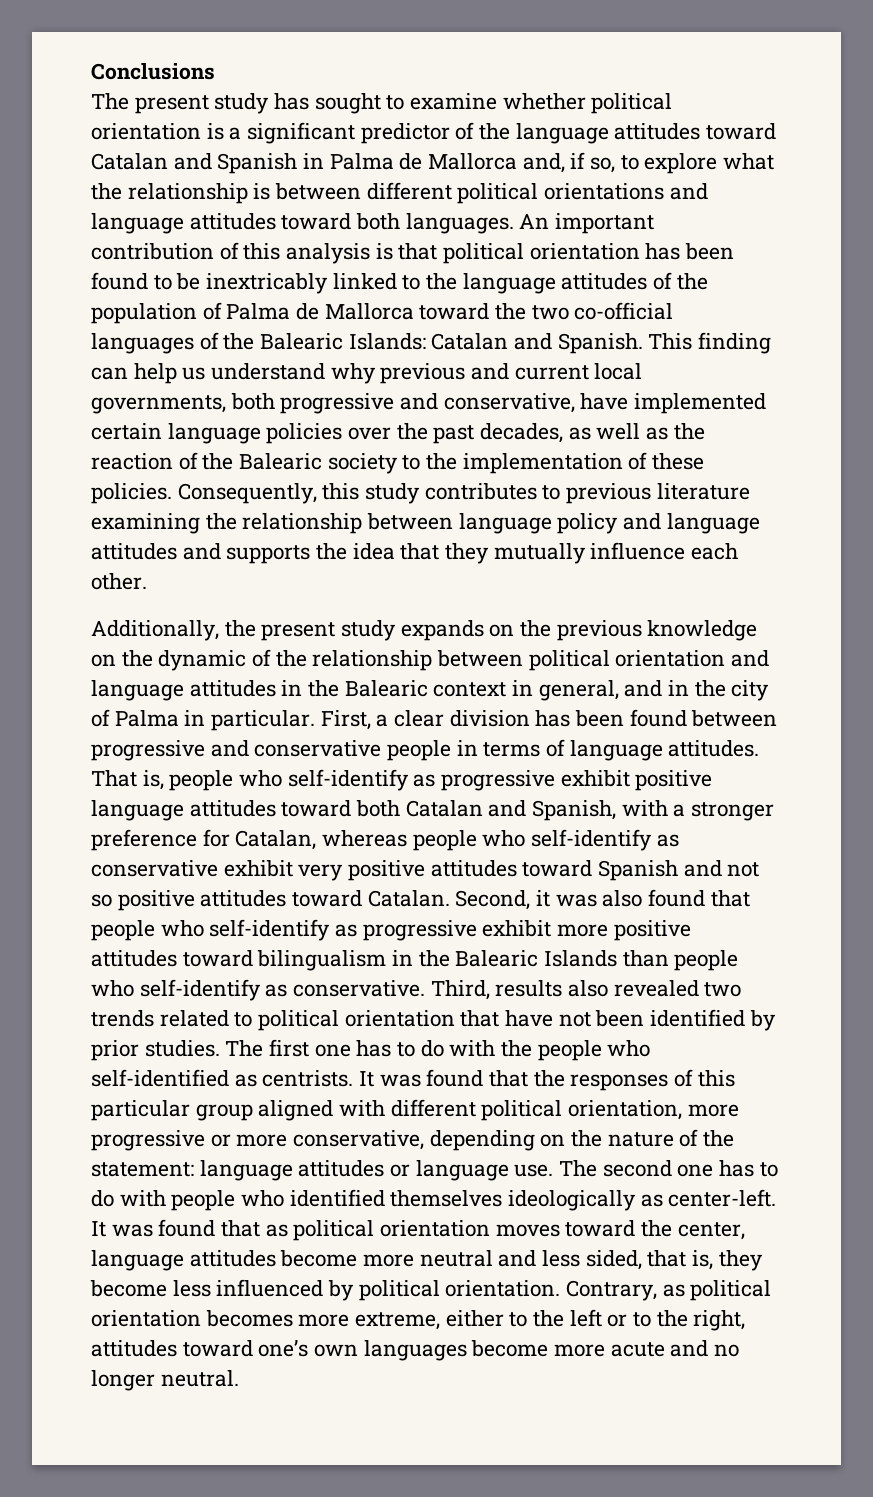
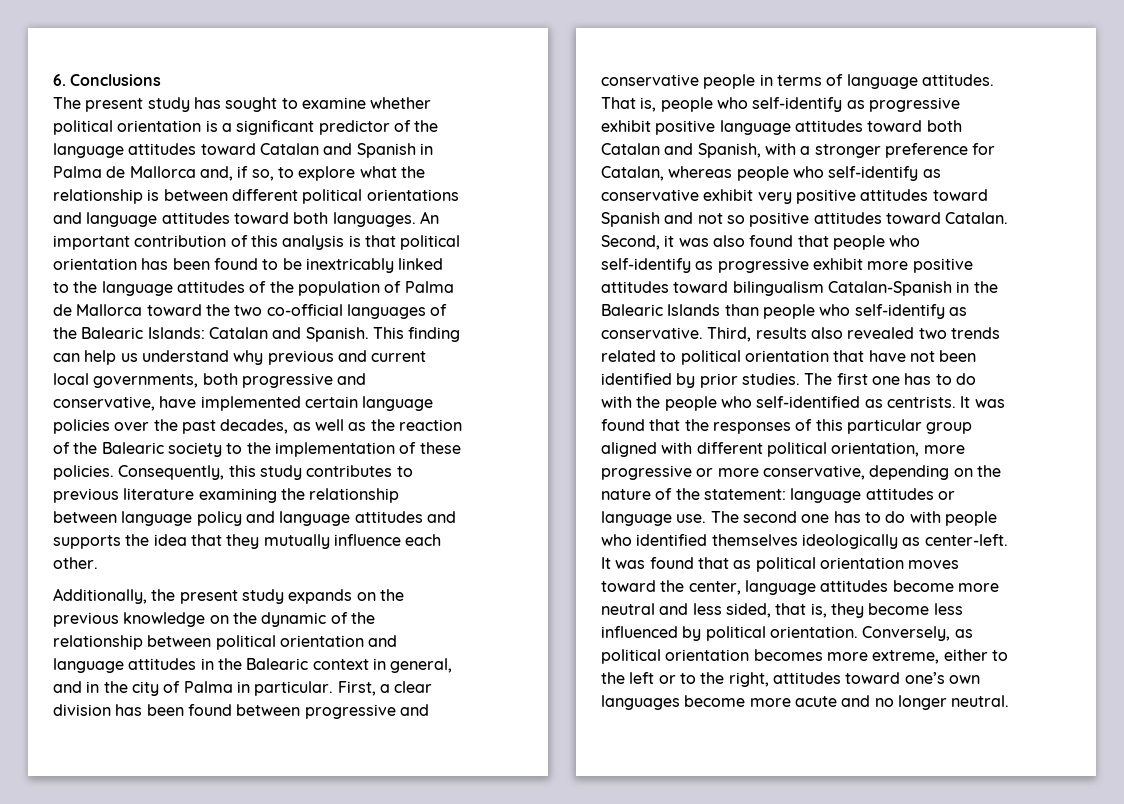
- Conclusions
+ 6. Conclusions
- Second, it was also found that people who self-identify as progressive exhibit more positive attitudes toward bilingualism in the Balearic Islands than people who self-identify as conservative.
+ Second, it was also found that people who self-identify as progressive exhibit more positive attitudes toward bilingualism Catalan-Spanish in the Balearic Islands than people who self-identify as conservative.
- Contrary, as political orientation becomes more extreme, either to the left or to the right, attitudes toward one’s own languages become more acute and no longer neutral.
+ Conversely, as political orientation becomes more extreme, either to the left or to the right, attitudes toward one’s own languages become more acute and no longer neutral.

